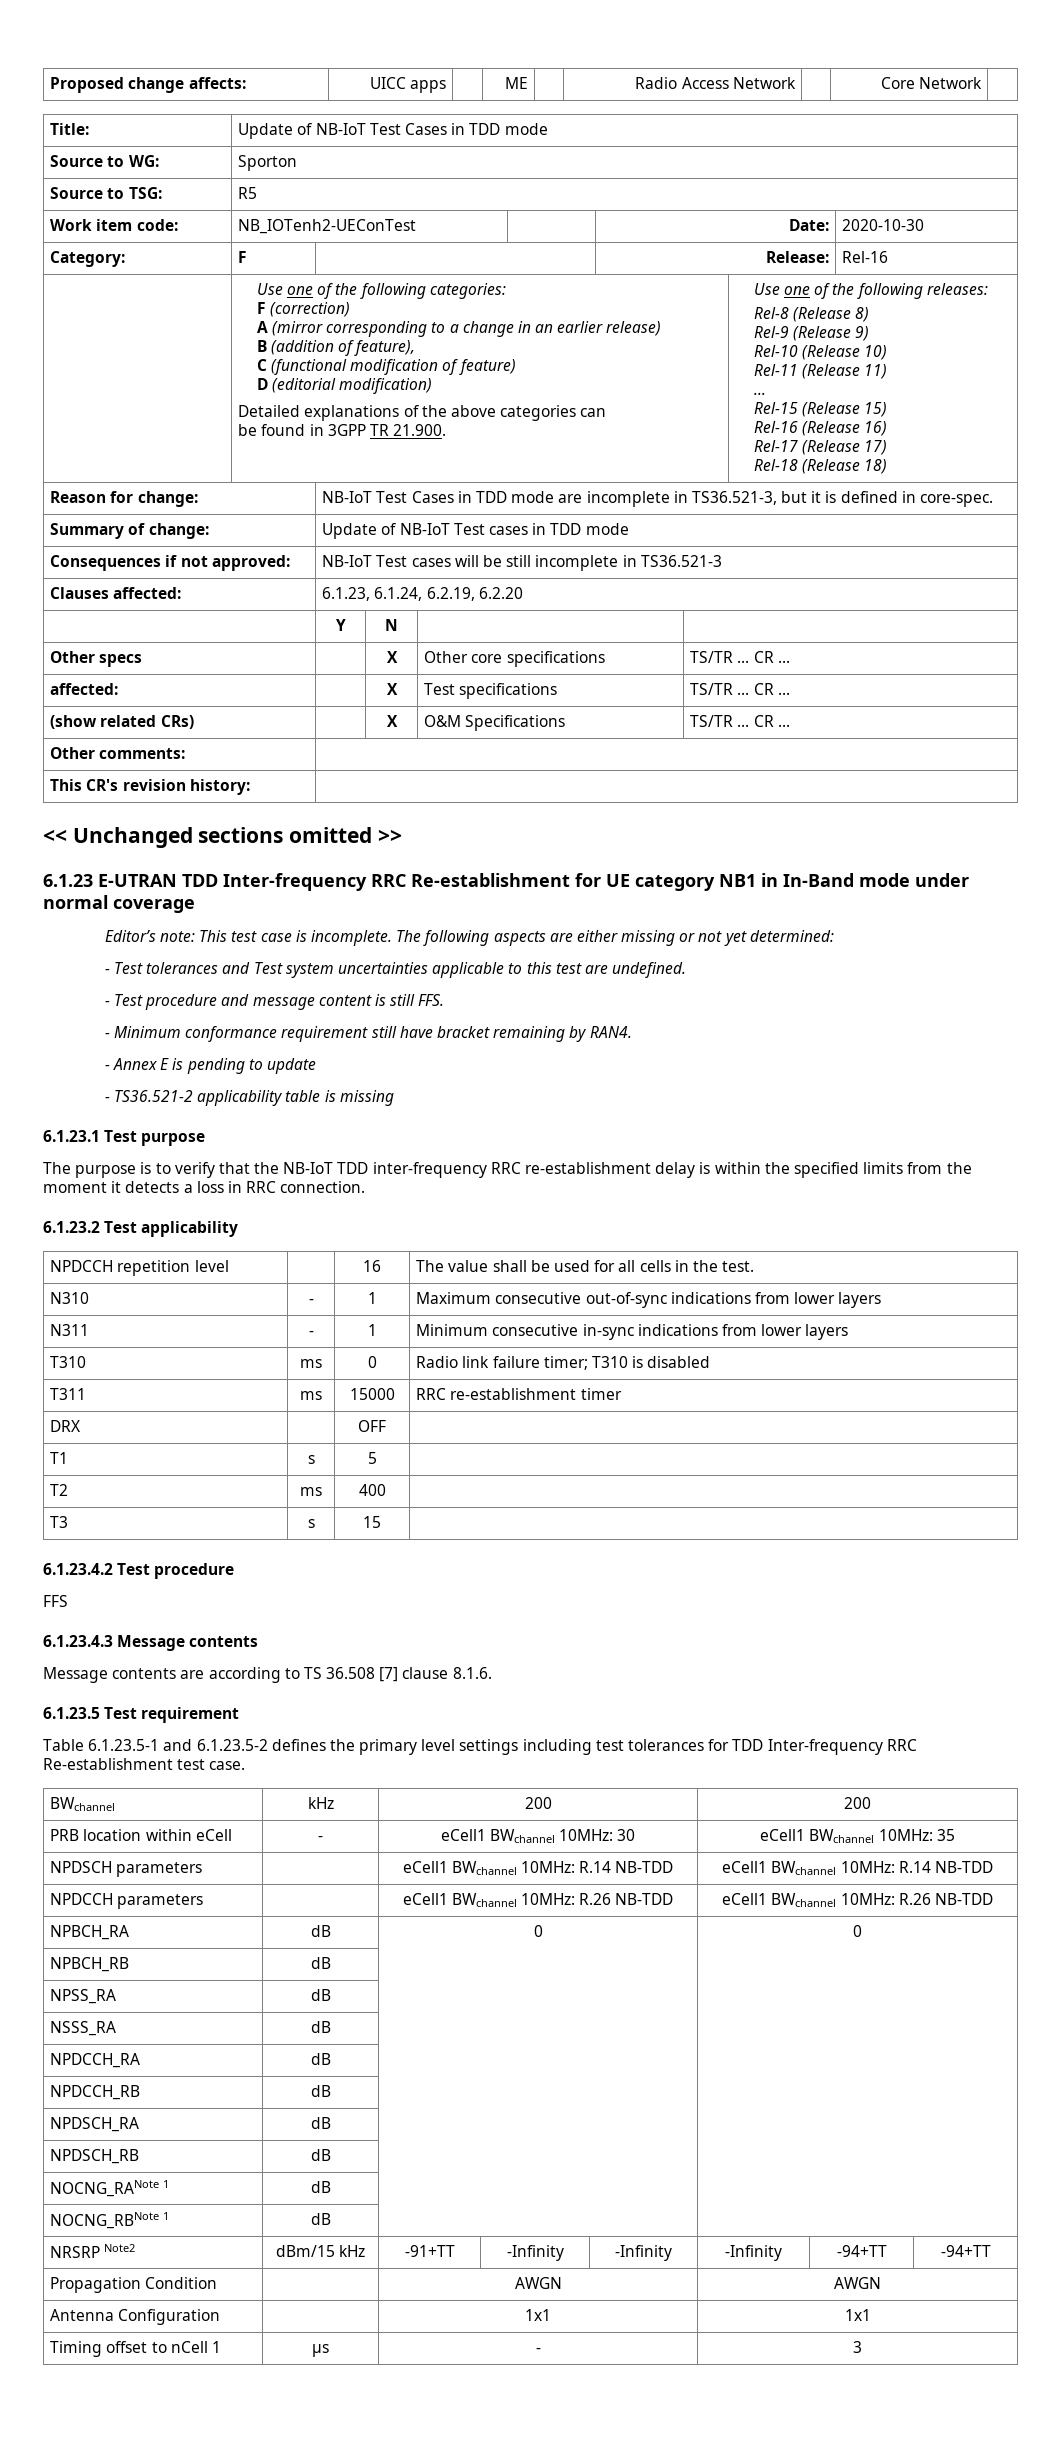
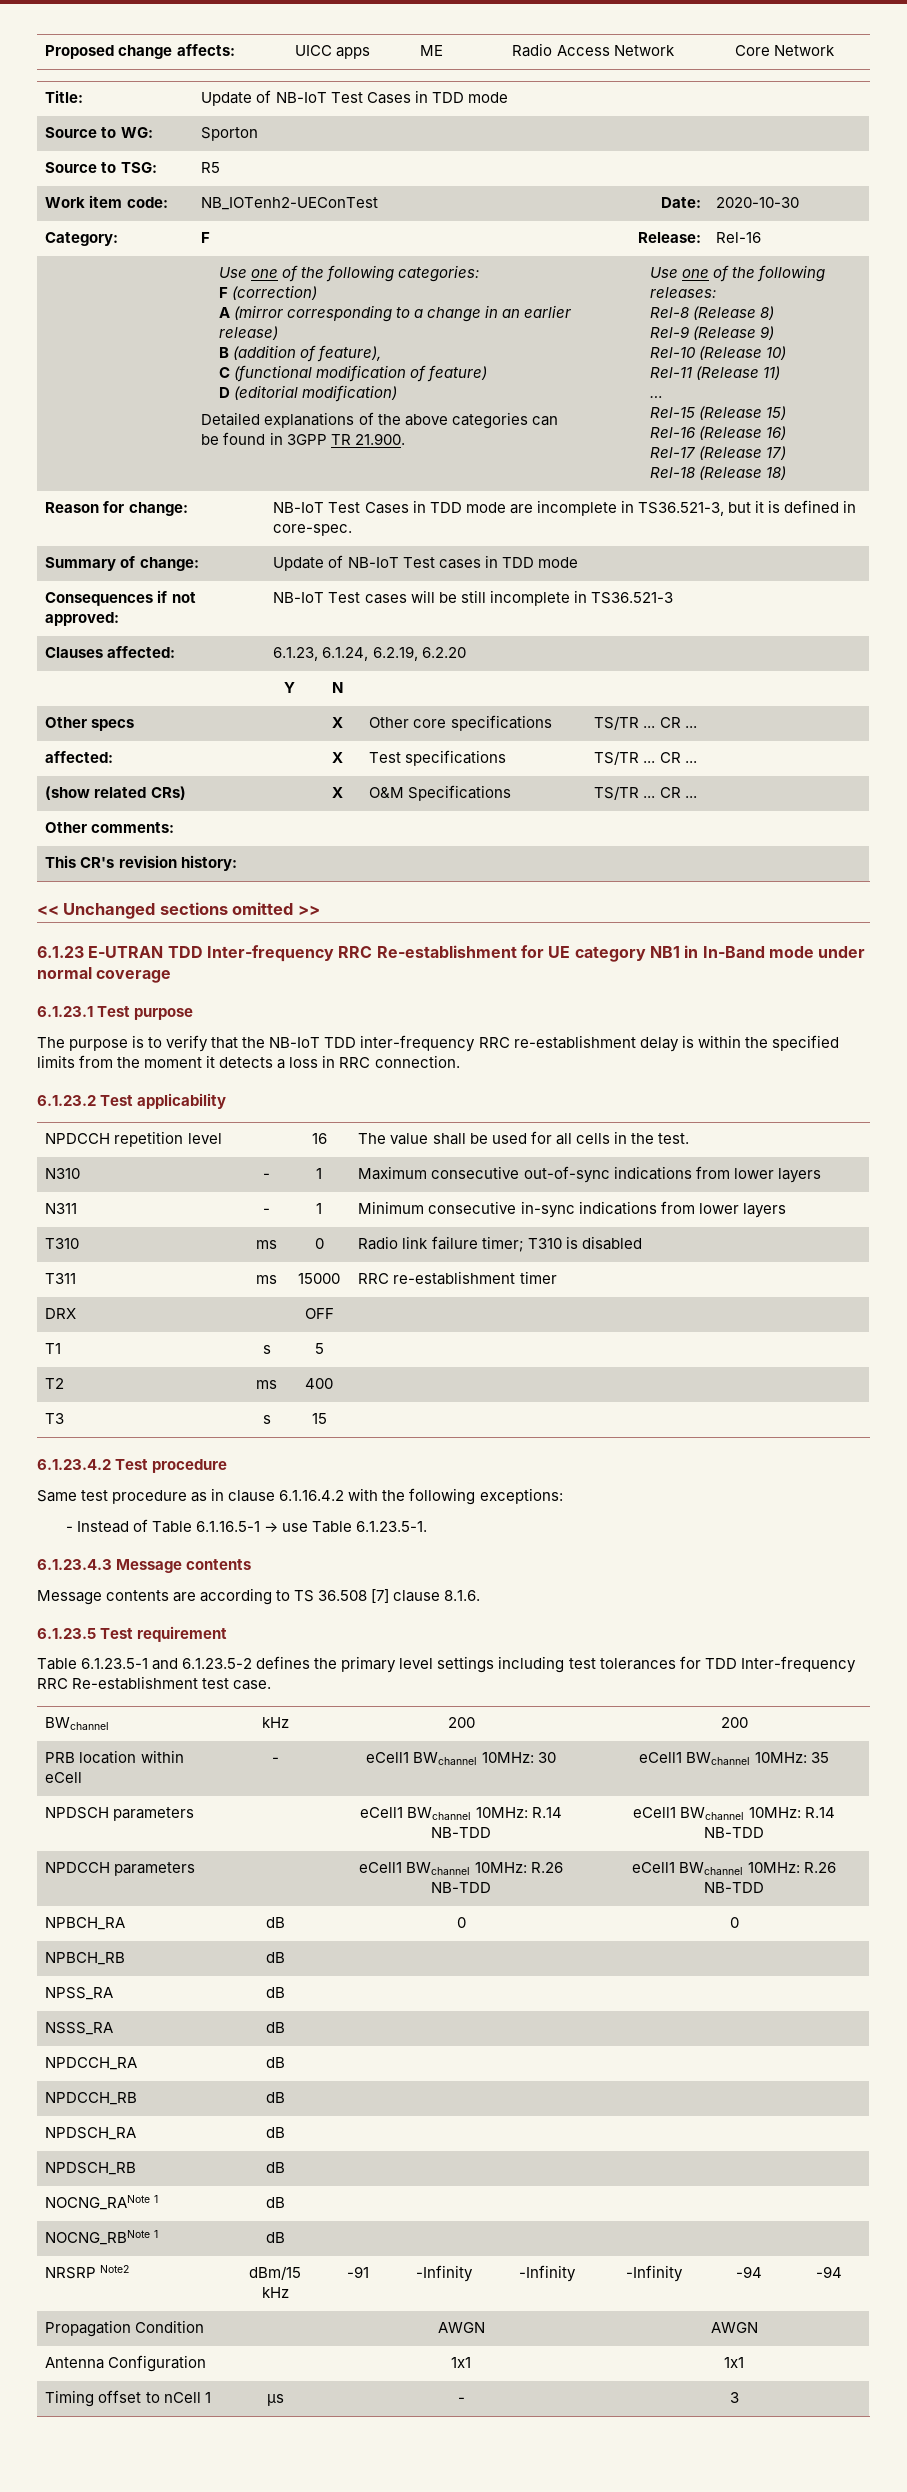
- Editor’s note: This test case is incomplete. The following aspects are either missing or not yet determined:
- - Test tolerances and Test system uncertainties applicable to this test are undefined.
- - Test procedure and message content is still FFS.
- - Minimum conformance requirement still have bracket remaining by RAN4.
- - Annex E is pending to update
- - TS36.521-2 applicability table is missing
- FFS
+ Same test procedure as in clause 6.1.16.4.2 with the following exceptions:
+ - Instead of Table 6.1.16.5-1 → use Table 6.1.23.5-1.
- NRSRP Note2 | dBm/15 kHz | -91+TT | -Infinity | -Infinity | -Infinity | -94+TT | -94+TT
+ NRSRP Note2 | dBm/15 kHz | -91 | -Infinity | -Infinity | -Infinity | -94 | -94

